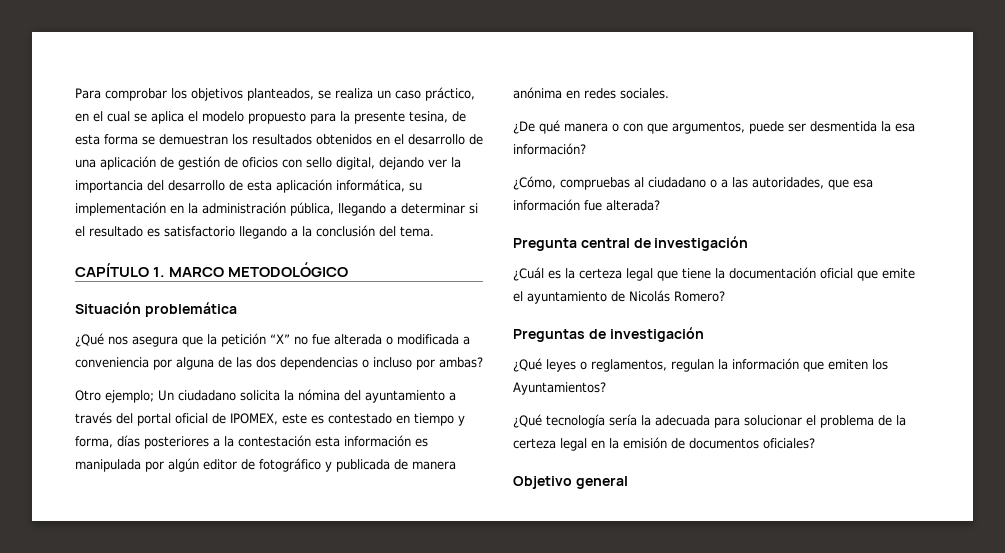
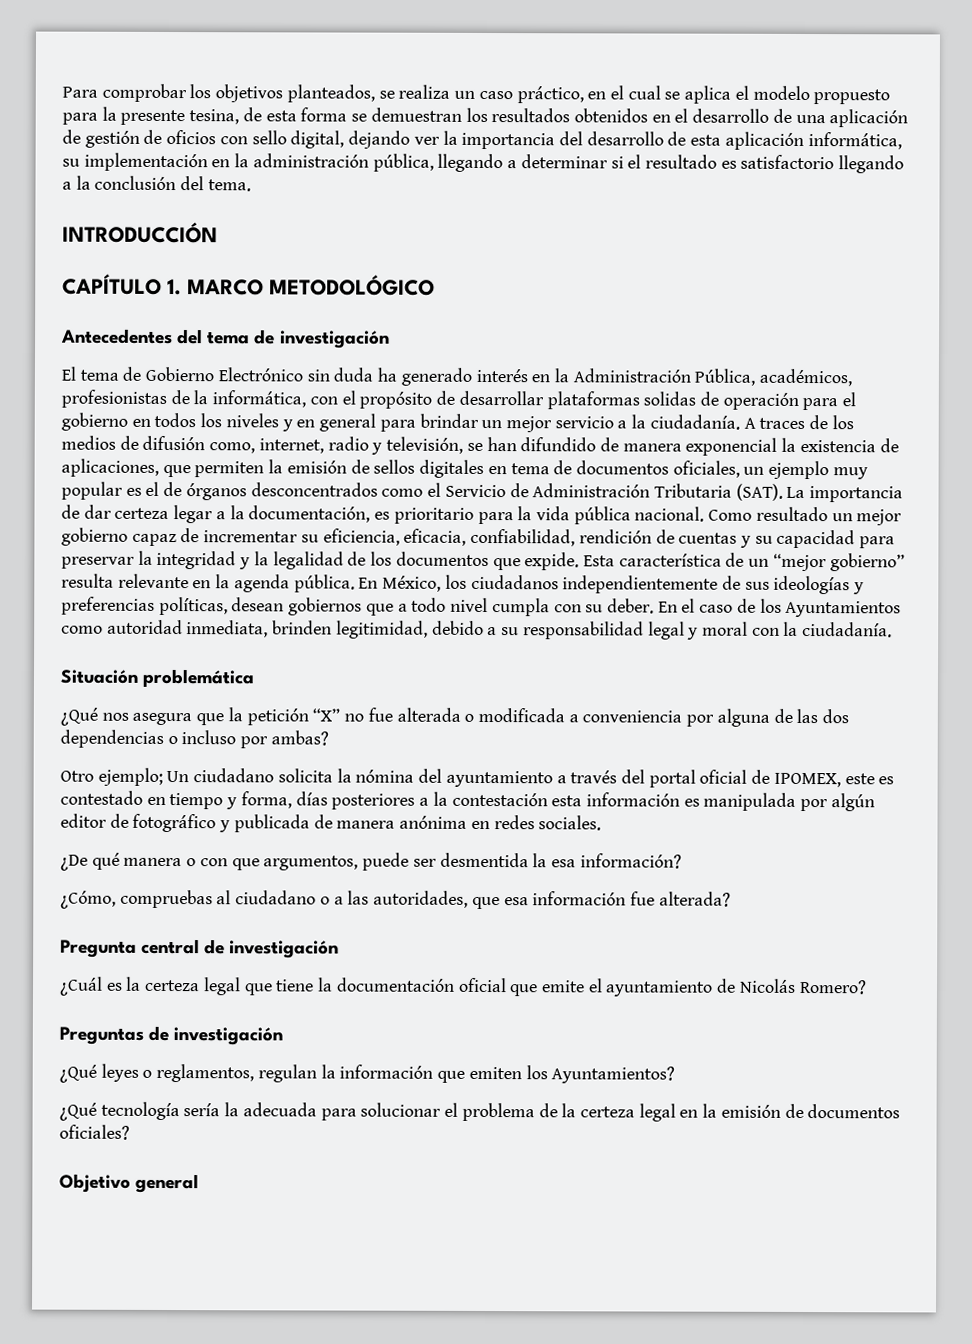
+ INTRODUCCIÓN
+ Antecedentes del tema de investigación
+ El tema de Gobierno Electrónico sin duda ha generado interés en la Administración Pública, académicos, profesionistas de la informática, con el propósito de desarrollar plataformas solidas de operación para el gobierno en todos los niveles y en general para brindar un mejor servicio a la ciudadanía. A traces de los medios de difusión como, internet, radio y televisión, se han difundido de manera exponencial la existencia de aplicaciones, que permiten la emisión de sellos digitales en tema de documentos oficiales, un ejemplo muy popular es el de órganos desconcentrados como el Servicio de Administración Tributaria (SAT). La importancia de dar certeza legar a la documentación, es prioritario para la vida pública nacional. Como resultado un mejor gobierno capaz de incrementar su eficiencia, eficacia, confiabilidad, rendición de cuentas y su capacidad para preservar la integridad y la legalidad de los documentos que expide. Esta característica de un “mejor gobierno” resulta relevante en la agenda pública. En México, los ciudadanos independientemente de sus ideologías y preferencias políticas, desean gobiernos que a todo nivel cumpla con su deber. En el caso de los Ayuntamientos como autoridad inmediata, brinden legitimidad, debido a su responsabilidad legal y moral con la ciudadanía.

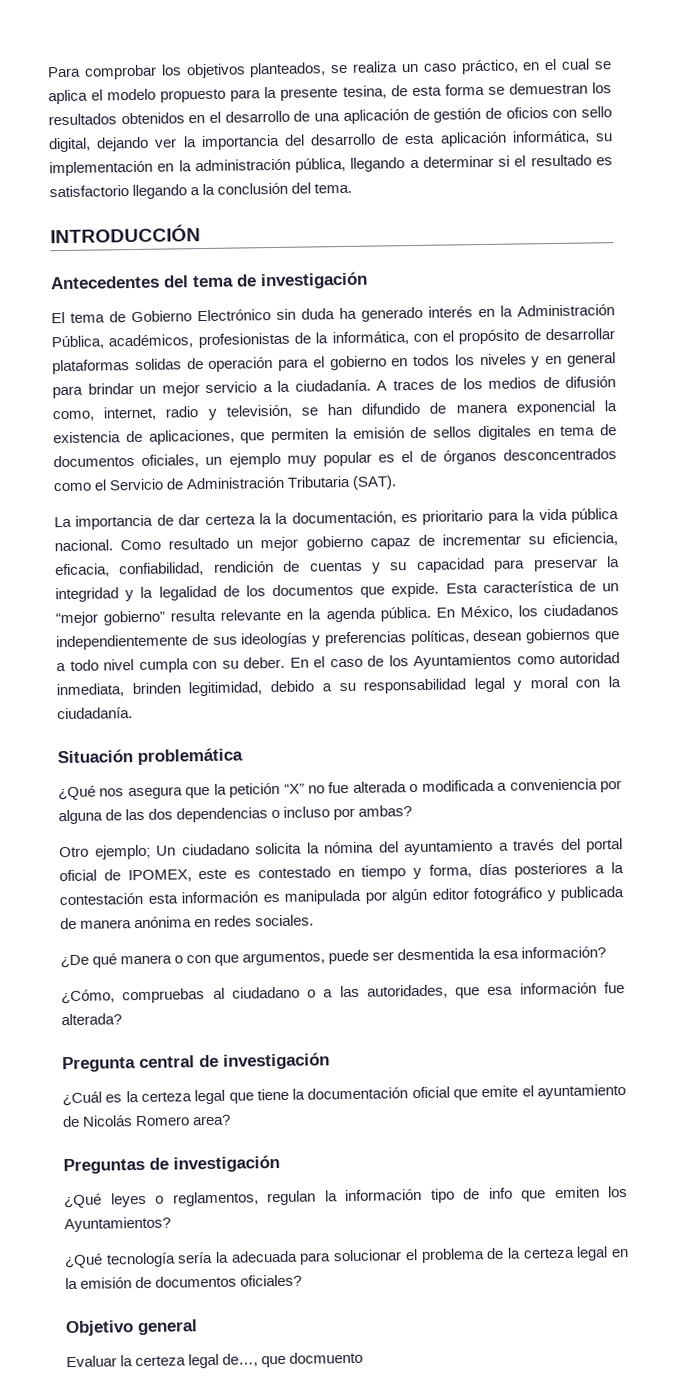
- CAPÍTULO 1. MARCO METODOLÓGICO
- A traces de los medios de difusión como, internet, radio y televisión, se han difundido de manera exponencial la existencia de aplicaciones, que permiten la emisión de sellos digitales en tema de documentos oficiales, un ejemplo muy popular es el de órganos desconcentrados como el Servicio de Administración Tributaria (SAT). La importancia de dar certeza legar a la documentación, es prioritario para la vida pública nacional.
+ A traces de los medios de difusión como, internet, radio y televisión, se han difundido de manera exponencial la existencia de aplicaciones, que permiten la emisión de sellos digitales en tema de documentos oficiales, un ejemplo muy popular es el de órganos desconcentrados como el Servicio de Administración Tributaria (SAT).
+ La importancia de dar certeza la la documentación, es prioritario para la vida pública nacional.
- Otro ejemplo; Un ciudadano solicita la nómina del ayuntamiento a través del portal oficial de IPOMEX, este es contestado en tiempo y forma, días posteriores a la contestación esta información es manipulada por algún editor de fotográfico y publicada de manera anónima en redes sociales.
+ Otro ejemplo; Un ciudadano solicita la nómina del ayuntamiento a través del portal oficial de IPOMEX, este es contestado en tiempo y forma, días posteriores a la contestación esta información es manipulada por algún editor fotográfico y publicada de manera anónima en redes sociales.
- ¿Cuál es la certeza legal que tiene la documentación oficial que emite el ayuntamiento de Nicolás Romero?
+ ¿Cuál es la certeza legal que tiene la documentación oficial que emite el ayuntamiento de Nicolás Romero area?
- ¿Qué leyes o reglamentos, regulan la información que emiten los Ayuntamientos?
+ ¿Qué leyes o reglamentos, regulan la información tipo de info que emiten los Ayuntamientos?
+ Evaluar la certeza legal de…, que docmuento

